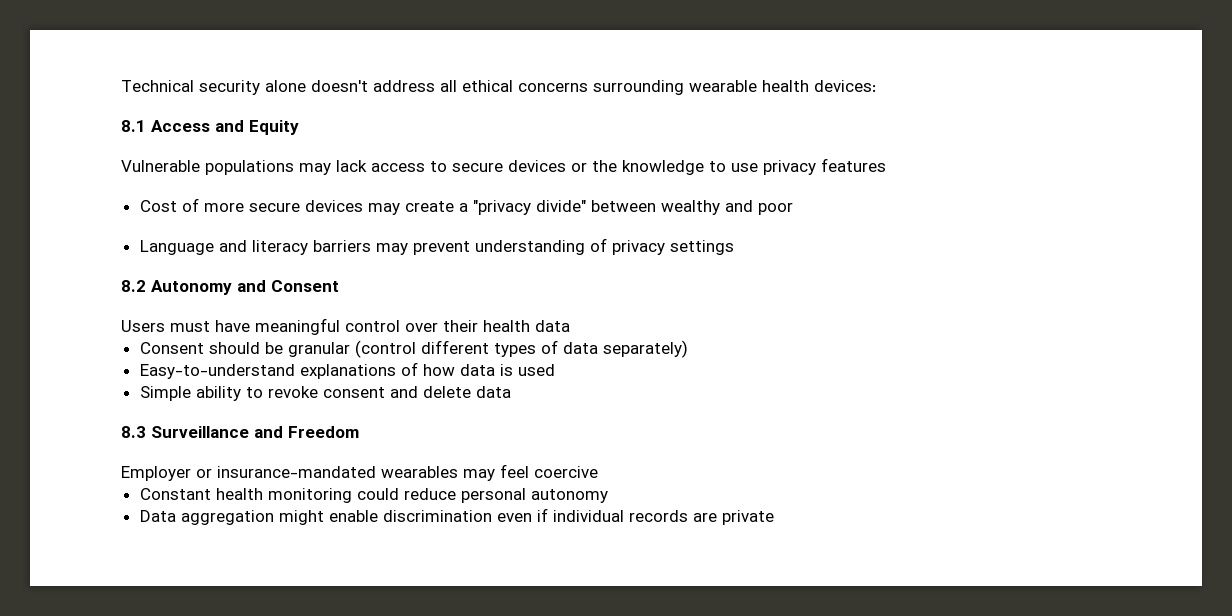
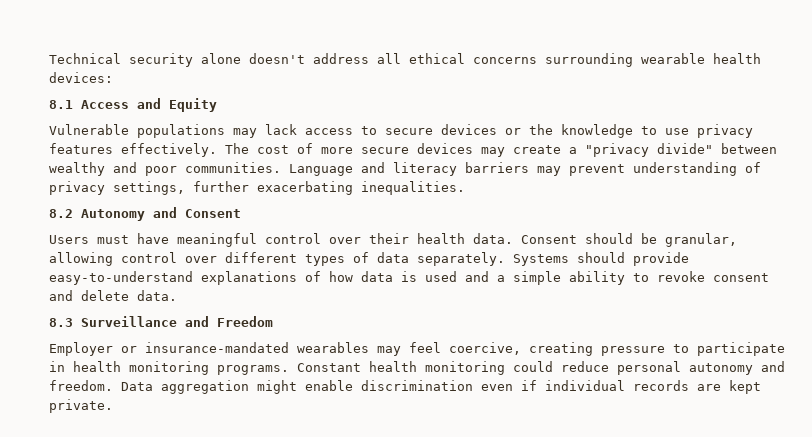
- Vulnerable populations may lack access to secure devices or the knowledge to use privacy features
- Cost of more secure devices may create a "privacy divide" between wealthy and poor
- Language and literacy barriers may prevent understanding of privacy settings
+ Vulnerable populations may lack access to secure devices or the knowledge to use privacy features effectively. The cost of more secure devices may create a "privacy divide" between wealthy and poor communities. Language and literacy barriers may prevent understanding of privacy settings, further exacerbating inequalities.
- Users must have meaningful control over their health data
- Consent should be granular (control different types of data separately)
- Easy-to-understand explanations of how data is used
- Simple ability to revoke consent and delete data
+ Users must have meaningful control over their health data. Consent should be granular, allowing control over different types of data separately. Systems should provide easy-to-understand explanations of how data is used and a simple ability to revoke consent and delete data.
- Employer or insurance-mandated wearables may feel coercive
- Constant health monitoring could reduce personal autonomy
- Data aggregation might enable discrimination even if individual records are private
+ Employer or insurance-mandated wearables may feel coercive, creating pressure to participate in health monitoring programs. Constant health monitoring could reduce personal autonomy and freedom. Data aggregation might enable discrimination even if individual records are kept private.

